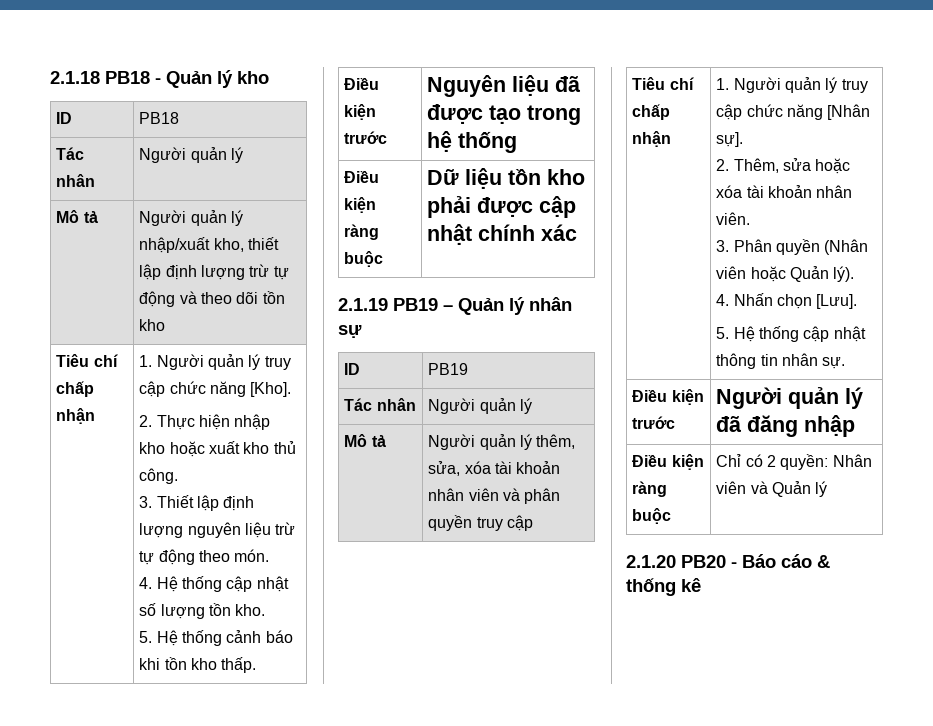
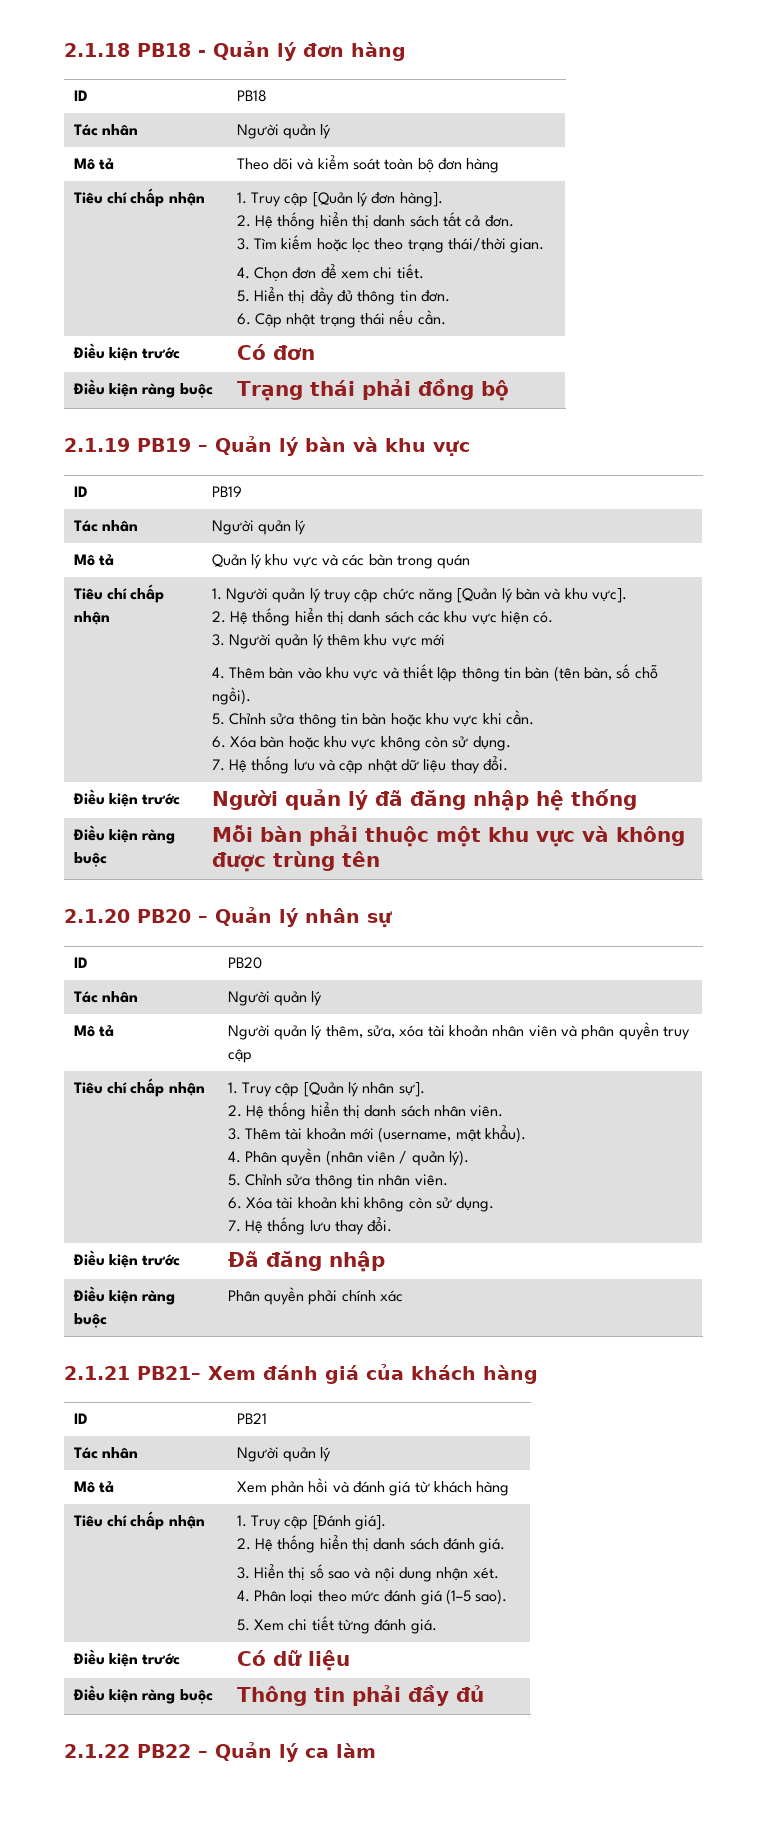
- 2.1.18 PB18 - Quản lý kho
+ 2.1.18 PB18 - Quản lý đơn hàng
- Mô tả | Người quản lý nhập/xuất kho, thiết lập định lượng trừ tự động và theo dõi tồn kho
+ Mô tả | Theo dõi và kiểm soát toàn bộ đơn hàng
+ Tiêu chí chấp nhận | 1. Truy cập [Quản lý đơn hàng].
+ 2. Hệ thống hiển thị danh sách tất cả đơn.
+ 3. Tìm kiếm hoặc lọc theo trạng thái/thời gian.
+ 4. Chọn đơn để xem chi tiết.
+ 5. Hiển thị đầy đủ thông tin đơn.
+ 6. Cập nhật trạng thái nếu cần.
+ Điều kiện trước | Có đơn
+ Điều kiện ràng buộc | Trạng thái phải đồng bộ
+ 2.1.19 PB19 – Quản lý bàn và khu vực
+ ID | PB19
+ Tác nhân | Người quản lý
+ Mô tả | Quản lý khu vực và các bàn trong quán
- 1. Người quản lý truy cập chức năng [Kho].
- 2. Thực hiện nhập kho hoặc xuất kho thủ công.
- 3. Thiết lập định lượng nguyên liệu trừ tự động theo món.
- 4. Hệ thống cập nhật số lượng tồn kho.
- 5. Hệ thống cảnh báo khi tồn kho thấp.
- Điều kiện trước | Nguyên liệu đã được tạo trong hệ thống
+ 1. Người quản lý truy cập chức năng [Quản lý bàn và khu vực].
+ 2. Hệ thống hiển thị danh sách các khu vực hiện có.
+ 3. Người quản lý thêm khu vực mới
+ 4. Thêm bàn vào khu vực và thiết lập thông tin bàn (tên bàn, số chỗ ngồi).
+ 5. Chỉnh sửa thông tin bàn hoặc khu vực khi cần.
+ 6. Xóa bàn hoặc khu vực không còn sử dụng.
+ 7. Hệ thống lưu và cập nhật dữ liệu thay đổi.
+ Điều kiện trước | Người quản lý đã đăng nhập hệ thống
- Điều kiện ràng buộc | Dữ liệu tồn kho phải được cập nhật chính xác
- 2.1.19 PB19 – Quản lý nhân sự
+ Điều kiện ràng buộc | Mỗi bàn phải thuộc một khu vực và không được trùng tên
+ 2.1.20 PB20 – Quản lý nhân sự
- ID | PB19
+ ID | PB20
- 1. Người quản lý truy cập chức năng [Nhân sự].
- 2. Thêm, sửa hoặc xóa tài khoản nhân viên.
- 3. Phân quyền (Nhân viên hoặc Quản lý).
- 4. Nhấn chọn [Lưu].
- 5. Hệ thống cập nhật thông tin nhân sự.
- Điều kiện trước | Người quản lý đã đăng nhập
+ 1. Truy cập [Quản lý nhân sự].
+ 2. Hệ thống hiển thị danh sách nhân viên.
+ 3. Thêm tài khoản mới (username, mật khẩu).
+ 4. Phân quyền (nhân viên / quản lý).
+ 5. Chỉnh sửa thông tin nhân viên.
+ 6. Xóa tài khoản khi không còn sử dụng.
+ 7. Hệ thống lưu thay đổi.
+ Điều kiện trước | Đã đăng nhập
- Điều kiện ràng buộc | Chỉ có 2 quyền: Nhân viên và Quản lý
- 2.1.20 PB20 - Báo cáo & thống kê
+ Điều kiện ràng buộc | Phân quyền phải chính xác
+ 2.1.21 PB21– Xem đánh giá của khách hàng
+ ID | PB21
+ Tác nhân | Người quản lý
+ Mô tả | Xem phản hồi và đánh giá từ khách hàng
+ Tiêu chí chấp nhận | 1. Truy cập [Đánh giá].
+ 2. Hệ thống hiển thị danh sách đánh giá.
+ 3. Hiển thị số sao và nội dung nhận xét.
+ 4. Phân loại theo mức đánh giá (1–5 sao).
+ 5. Xem chi tiết từng đánh giá.
+ Điều kiện trước | Có dữ liệu
+ Điều kiện ràng buộc | Thông tin phải đầy đủ
+ 2.1.22 PB22 – Quản lý ca làm

